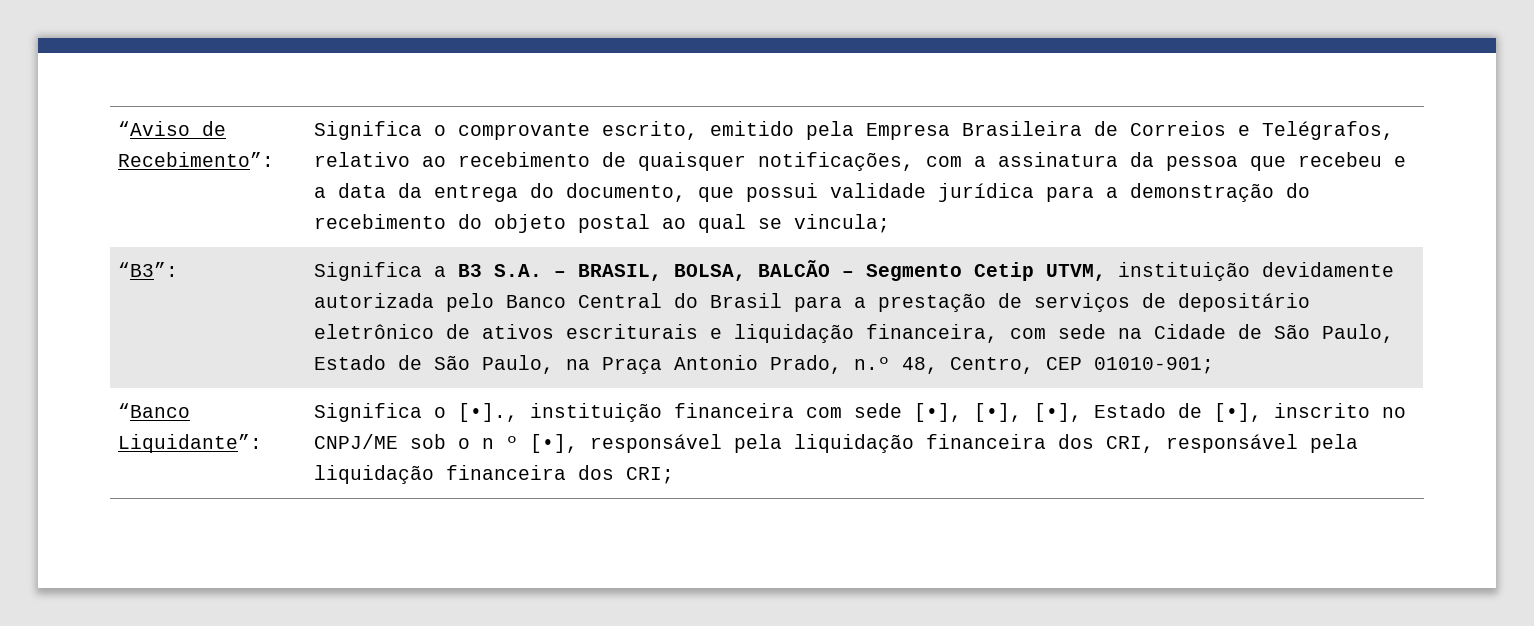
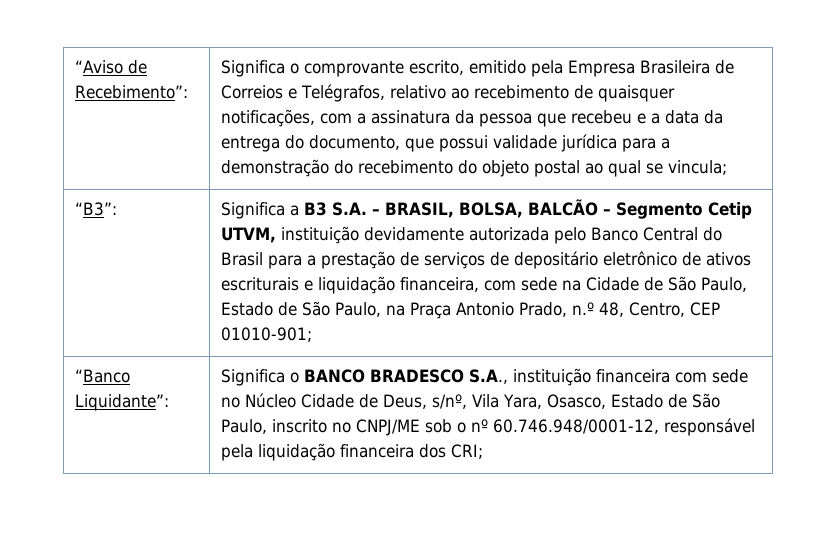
- “Banco Liquidante”: | Significa o [•]., instituição financeira com sede [•], [•], [•], Estado de [•], inscrito no CNPJ/ME sob o n º [•], responsável pela liquidação financeira dos CRI, responsável pela liquidação financeira dos CRI;
+ “Banco Liquidante”: | Significa o BANCO BRADESCO S.A., instituição financeira com sede no Núcleo Cidade de Deus, s/nº, Vila Yara, Osasco, Estado de São Paulo, inscrito no CNPJ/ME sob o nº 60.746.948/0001-12, responsável pela liquidação financeira dos CRI;

